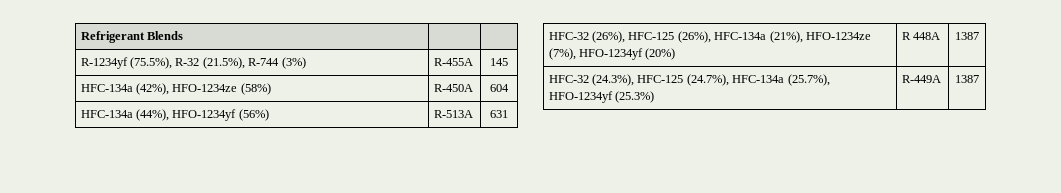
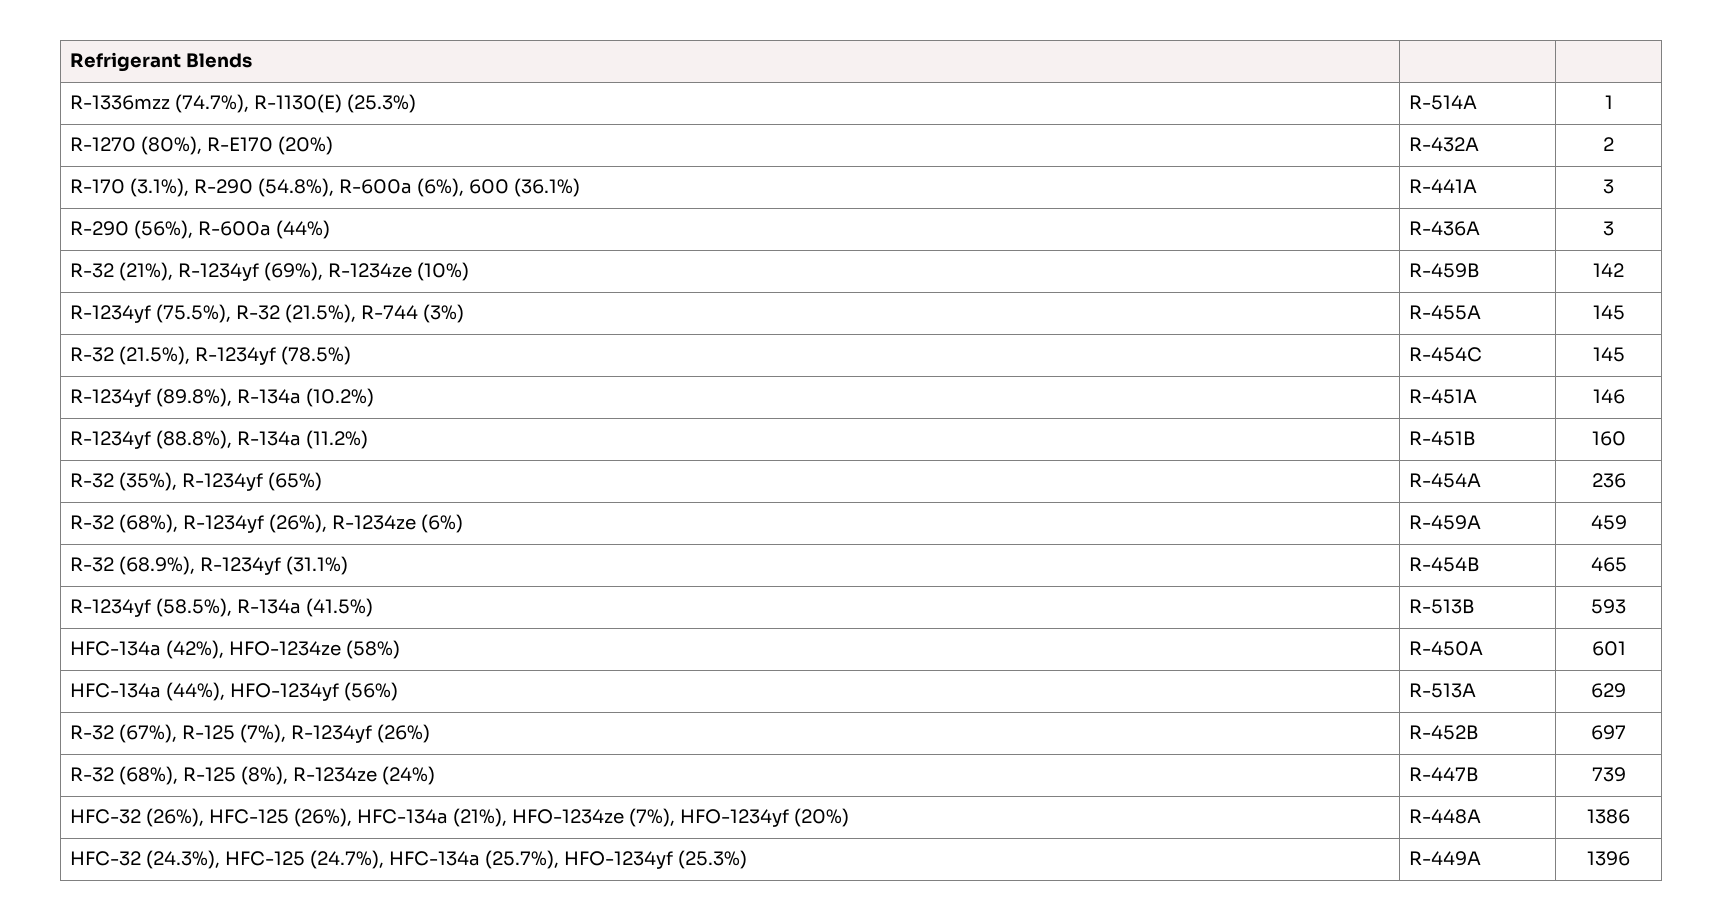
+ R-1336mzz (74.7%), R-1130(E) (25.3%) | R-514A | 1
+ R-1270 (80%), R-E170 (20%) | R-432A | 2
+ R-170 (3.1%), R-290 (54.8%), R-600a (6%), 600 (36.1%) | R-441A | 3
+ R-290 (56%), R-600a (44%) | R-436A | 3
+ R-32 (21%), R-1234yf (69%), R-1234ze (10%) | R-459B | 142
+ R-32 (21.5%), R-1234yf (78.5%) | R-454C | 145
+ R-1234yf (89.8%), R-134a (10.2%) | R-451A | 146
+ R-1234yf (88.8%), R-134a (11.2%) | R-451B | 160
+ R-32 (35%), R-1234yf (65%) | R-454A | 236
+ R-32 (68%), R-1234yf (26%), R-1234ze (6%) | R-459A | 459
+ R-32 (68.9%), R-1234yf (31.1%) | R-454B | 465
+ R-1234yf (58.5%), R-134a (41.5%) | R-513B | 593
- HFC-134a (42%), HFO-1234ze (58%) | R-450A | 604
+ HFC-134a (42%), HFO-1234ze (58%) | R-450A | 601
- HFC-134a (44%), HFO-1234yf (56%) | R-513A | 631
+ HFC-134a (44%), HFO-1234yf (56%) | R-513A | 629
+ R-32 (67%), R-125 (7%), R-1234yf (26%) | R-452B | 697
+ R-32 (68%), R-125 (8%), R-1234ze (24%) | R-447B | 739
- HFC-32 (26%), HFC-125 (26%), HFC-134a (21%), HFO-1234ze (7%), HFO-1234yf (20%) | R 448A | 1387
+ HFC-32 (26%), HFC-125 (26%), HFC-134a (21%), HFO-1234ze (7%), HFO-1234yf (20%) | R-448A | 1386
- HFC-32 (24.3%), HFC-125 (24.7%), HFC-134a (25.7%), HFO-1234yf (25.3%) | R-449A | 1387
+ HFC-32 (24.3%), HFC-125 (24.7%), HFC-134a (25.7%), HFO-1234yf (25.3%) | R-449A | 1396

